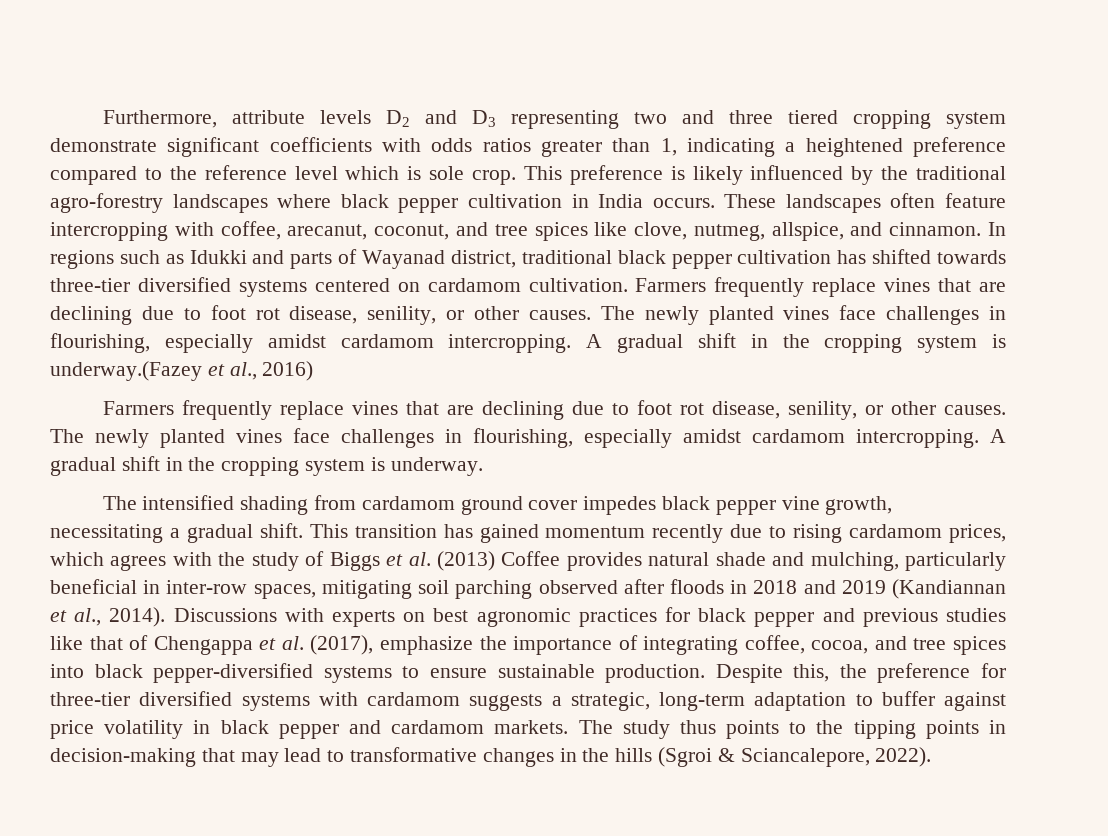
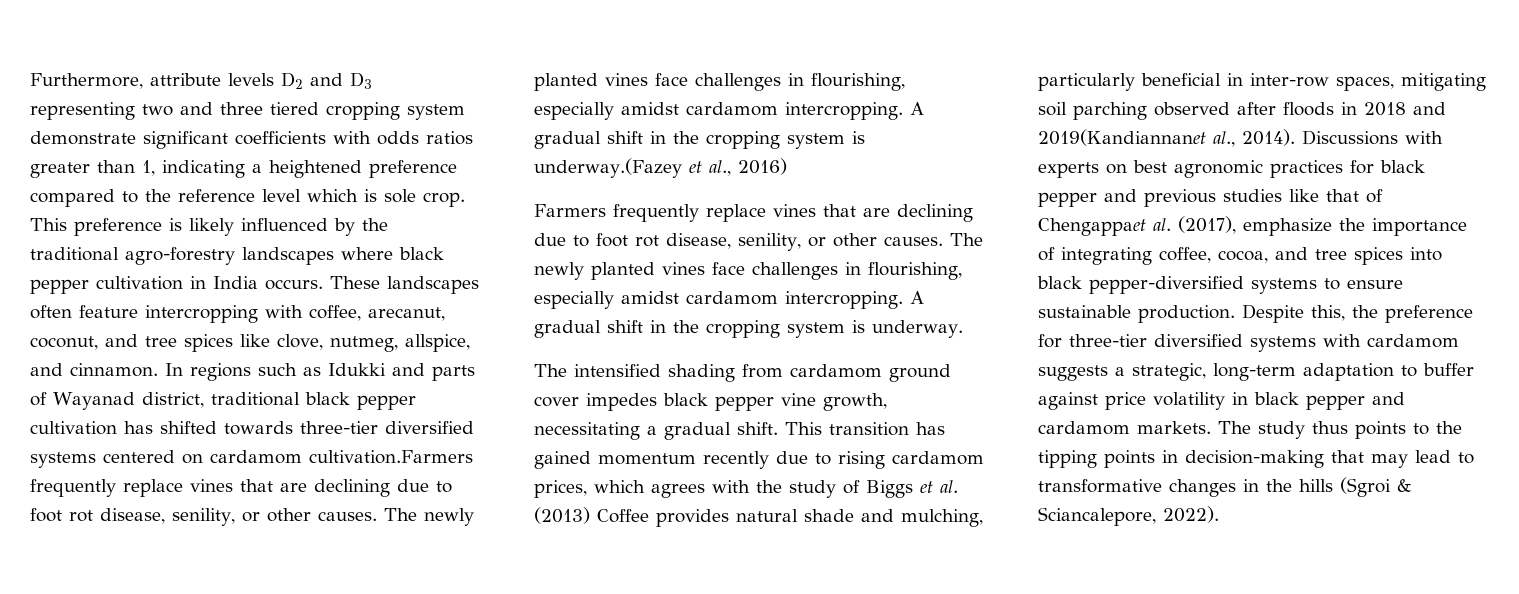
- In regions such as Idukki and parts of Wayanad district, traditional black pepper cultivation has shifted towards three-tier diversified systems centered on cardamom cultivation. Farmers frequently replace vines that are declining due to foot rot disease, senility, or other causes.
+ In regions such as Idukki and parts of Wayanad district, traditional black pepper cultivation has shifted towards three-tier diversified systems centered on cardamom cultivation.Farmers frequently replace vines that are declining due to foot rot disease, senility, or other causes.
- This transition has gained momentum recently due to rising cardamom prices, which agrees with the study of Biggs et al. (2013) Coffee provides natural shade and mulching, particularly beneficial in inter-row spaces, mitigating soil parching observed after floods in 2018 and 2019 (Kandiannan et al., 2014).
+ This transition has gained momentum recently due to rising cardamom prices, which agrees with the study of Biggs et al. (2013) Coffee provides natural shade and mulching, particularly beneficial in inter-row spaces, mitigating soil parching observed after floods in 2018 and 2019(Kandiannanet al., 2014).
- Discussions with experts on best agronomic practices for black pepper and previous studies like that of Chengappa et al. (2017), emphasize the importance of integrating coffee, cocoa, and tree spices into black pepper-diversified systems to ensure sustainable production.
+ Discussions with experts on best agronomic practices for black pepper and previous studies like that of Chengappaet al. (2017), emphasize the importance of integrating coffee, cocoa, and tree spices into black pepper-diversified systems to ensure sustainable production.

